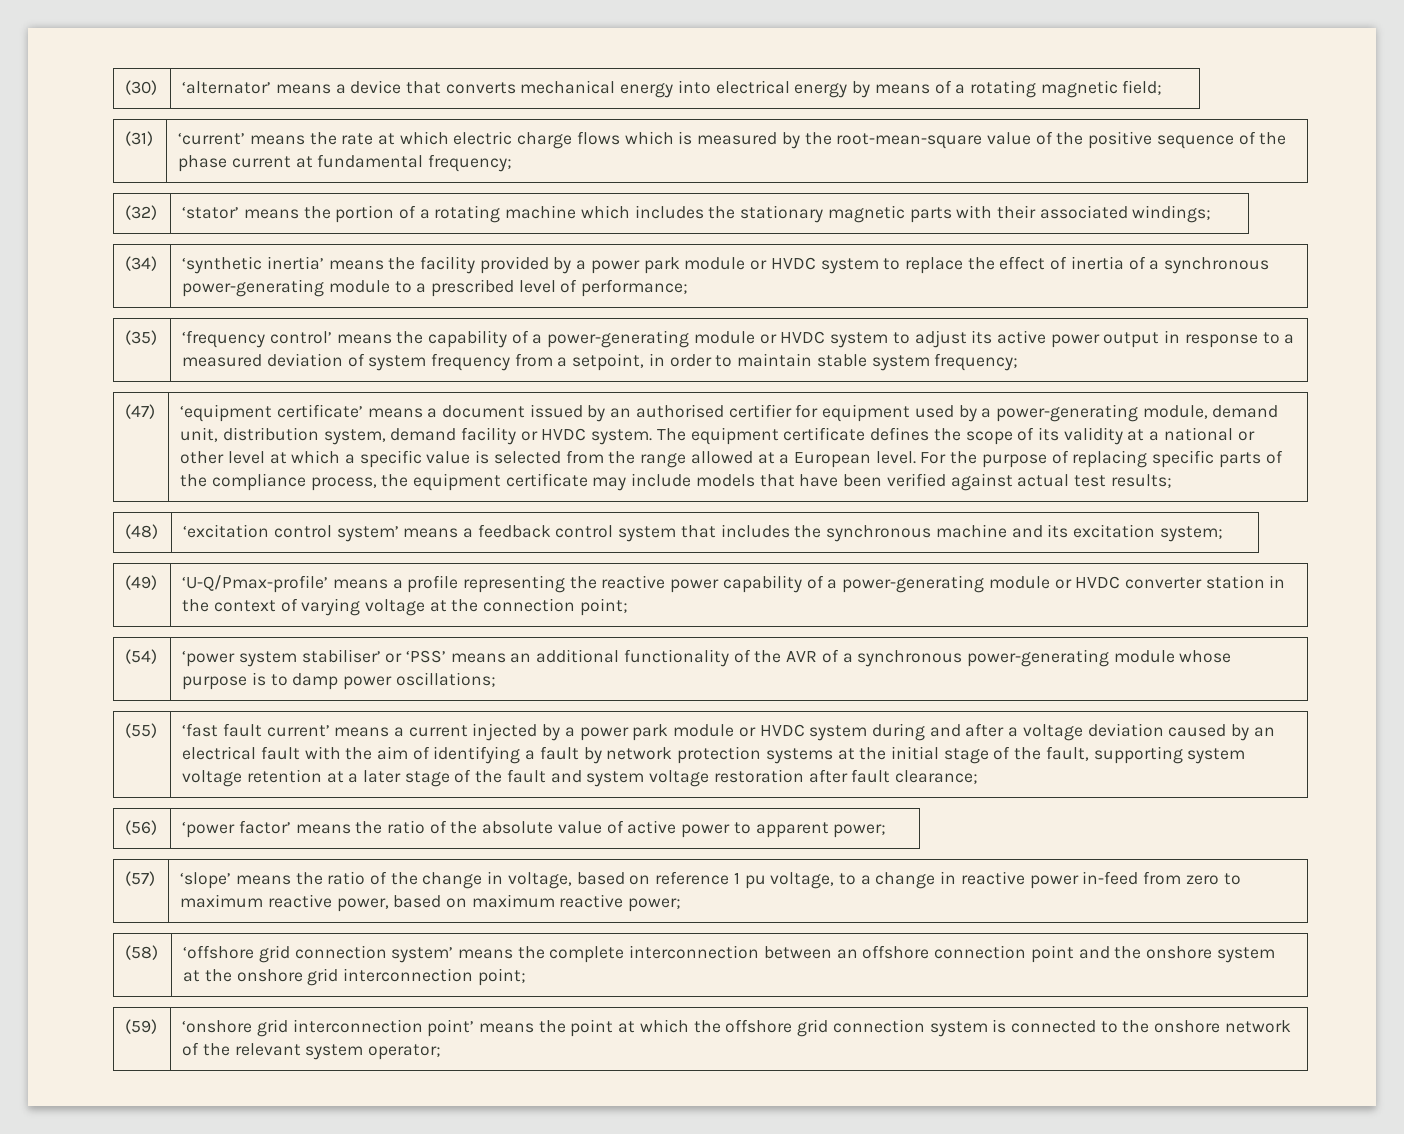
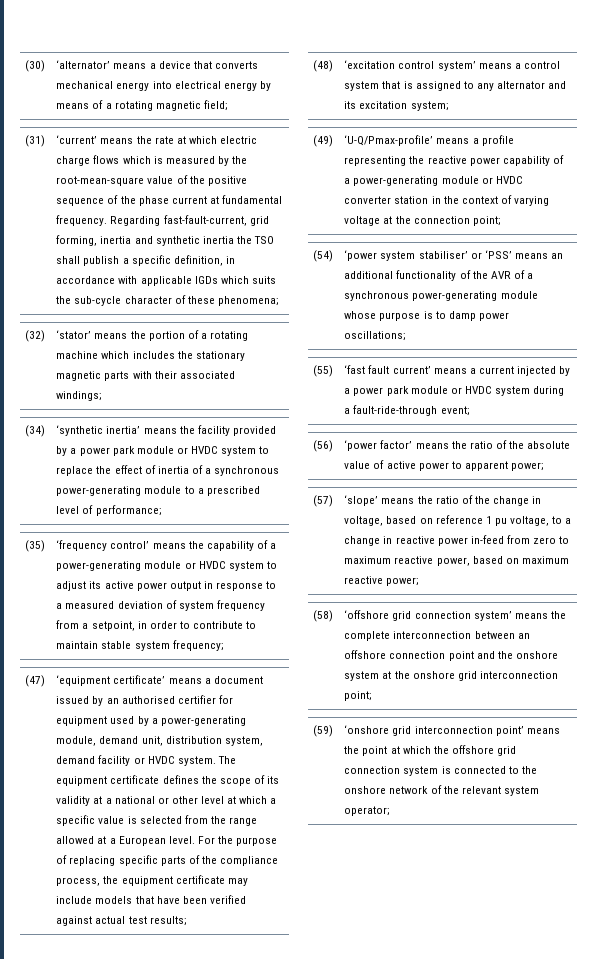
- ‘current’ means the rate at which electric charge flows which is measured by the root-mean-square value of the positive sequence of the phase current at fundamental frequency;
+ ‘current’ means the rate at which electric charge flows which is measured by the root-mean-square value of the positive sequence of the phase current at fundamental frequency. Regarding fast-fault-current, grid forming, inertia and synthetic inertia the TSO shall publish a specific definition, in accordance with applicable IGDs which suits the sub-cycle character of these phenomena;
- (35) | ‘frequency control’ means the capability of a power-generating module or HVDC system to adjust its active power output in response to a measured deviation of system frequency from a setpoint, in order to maintain stable system frequency;
+ (35) | ‘frequency control’ means the capability of a power-generating module or HVDC system to adjust its active power output in response to a measured deviation of system frequency from a setpoint, in order to contribute to maintain stable system frequency;
- (48) | ‘excitation control system’ means a feedback control system that includes the synchronous machine and its excitation system;
+ (48) | ‘excitation control system’ means a control system that is assigned to any alternator and its excitation system;
- ‘fast fault current’ means a current injected by a power park module or HVDC system during and after a voltage deviation caused by an electrical fault with the aim of identifying a fault by network protection systems at the initial stage of the fault, supporting system voltage retention at a later stage of the fault and system voltage restoration after fault clearance;
+ ‘fast fault current’ means a current injected by a power park module or HVDC system during a fault-ride-through event;

